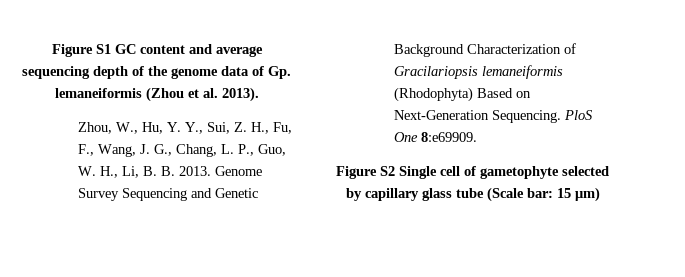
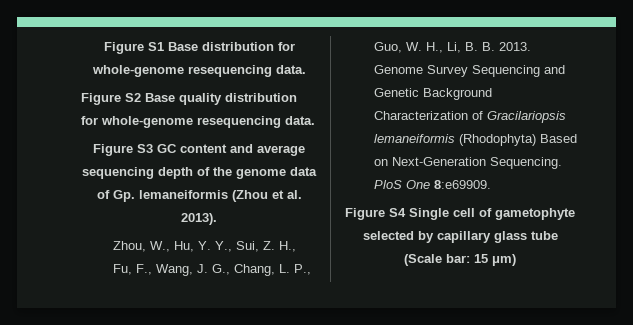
- Figure S1 GC content and average sequencing depth of the genome data of Gp. lemaneiformis (Zhou et al. 2013).
+ Figure S1 Base distribution for whole-genome resequencing data.
+ Figure S2 Base quality distribution for whole-genome resequencing data.
+ Figure S3 GC content and average sequencing depth of the genome data of Gp. lemaneiformis (Zhou et al. 2013).
- Figure S2 Single cell of gametophyte selected by capillary glass tube (Scale bar: 15 μm)
+ Figure S4 Single cell of gametophyte selected by capillary glass tube (Scale bar: 15 μm)

